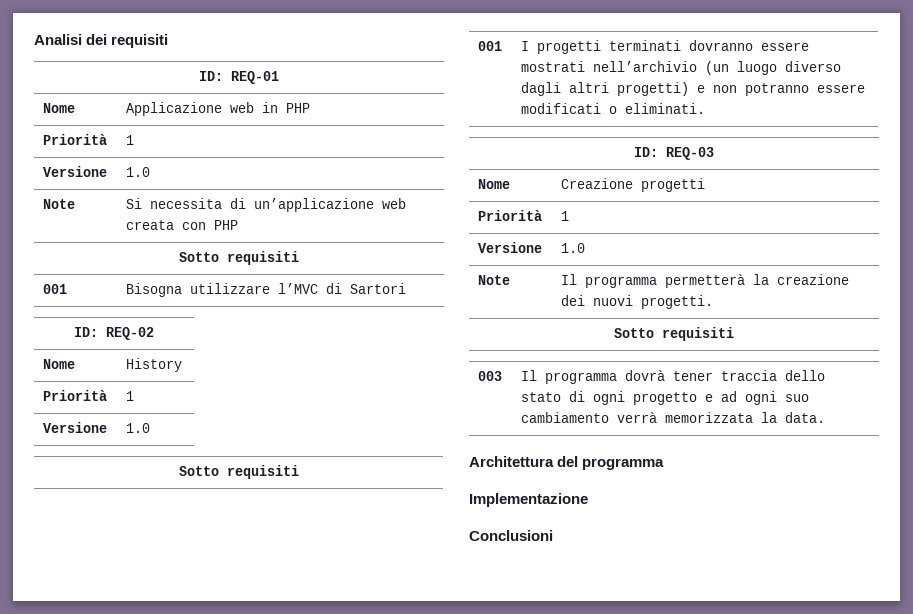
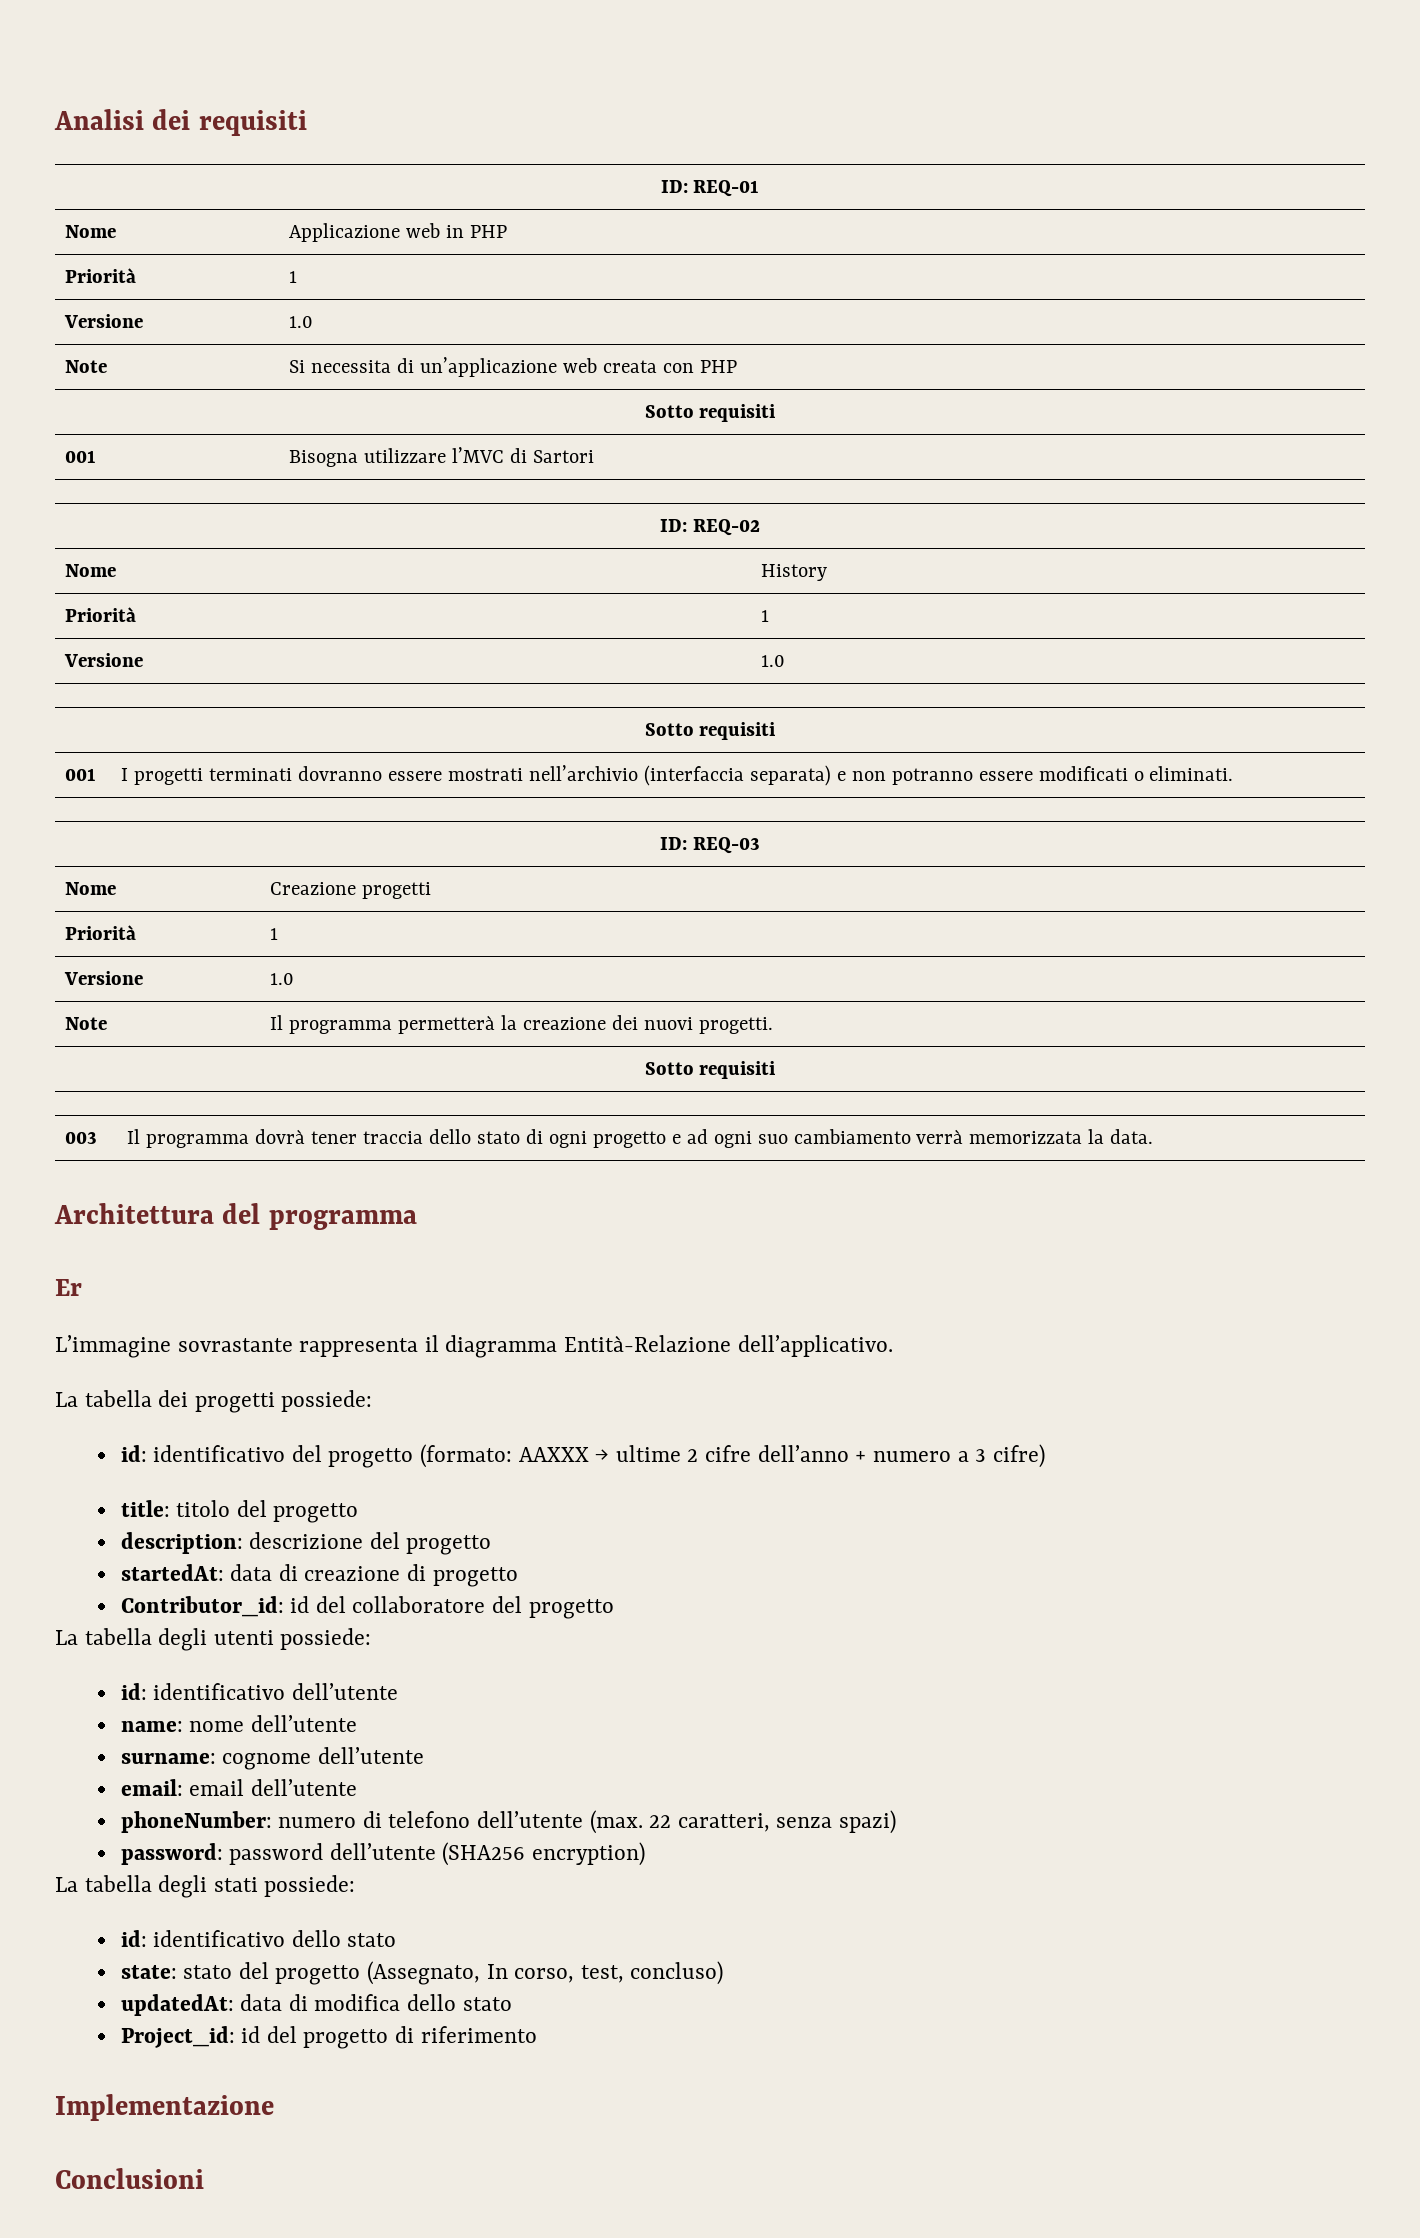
- 001 | I progetti terminati dovranno essere mostrati nell’archivio (un luogo diverso dagli altri progetti) e non potranno essere modificati o eliminati.
+ 001 | I progetti terminati dovranno essere mostrati nell’archivio (interfaccia separata) e non potranno essere modificati o eliminati.
+ Er
+ L’immagine sovrastante rappresenta il diagramma Entità-Relazione dell’applicativo.
+ La tabella dei progetti possiede:
+ id: identificativo del progetto (formato: AAXXX → ultime 2 cifre dell’anno + numero a 3 cifre)
+ title: titolo del progetto
+ description: descrizione del progetto
+ startedAt: data di creazione di progetto
+ Contributor_id: id del collaboratore del progetto
+ La tabella degli utenti possiede:
+ id: identificativo dell’utente
+ name: nome dell’utente
+ surname: cognome dell’utente
+ email: email dell’utente
+ phoneNumber: numero di telefono dell’utente (max. 22 caratteri, senza spazi)
+ password: password dell’utente (SHA256 encryption)
+ La tabella degli stati possiede:
+ id: identificativo dello stato
+ state: stato del progetto (Assegnato, In corso, test, concluso)
+ updatedAt: data di modifica dello stato
+ Project_id: id del progetto di riferimento

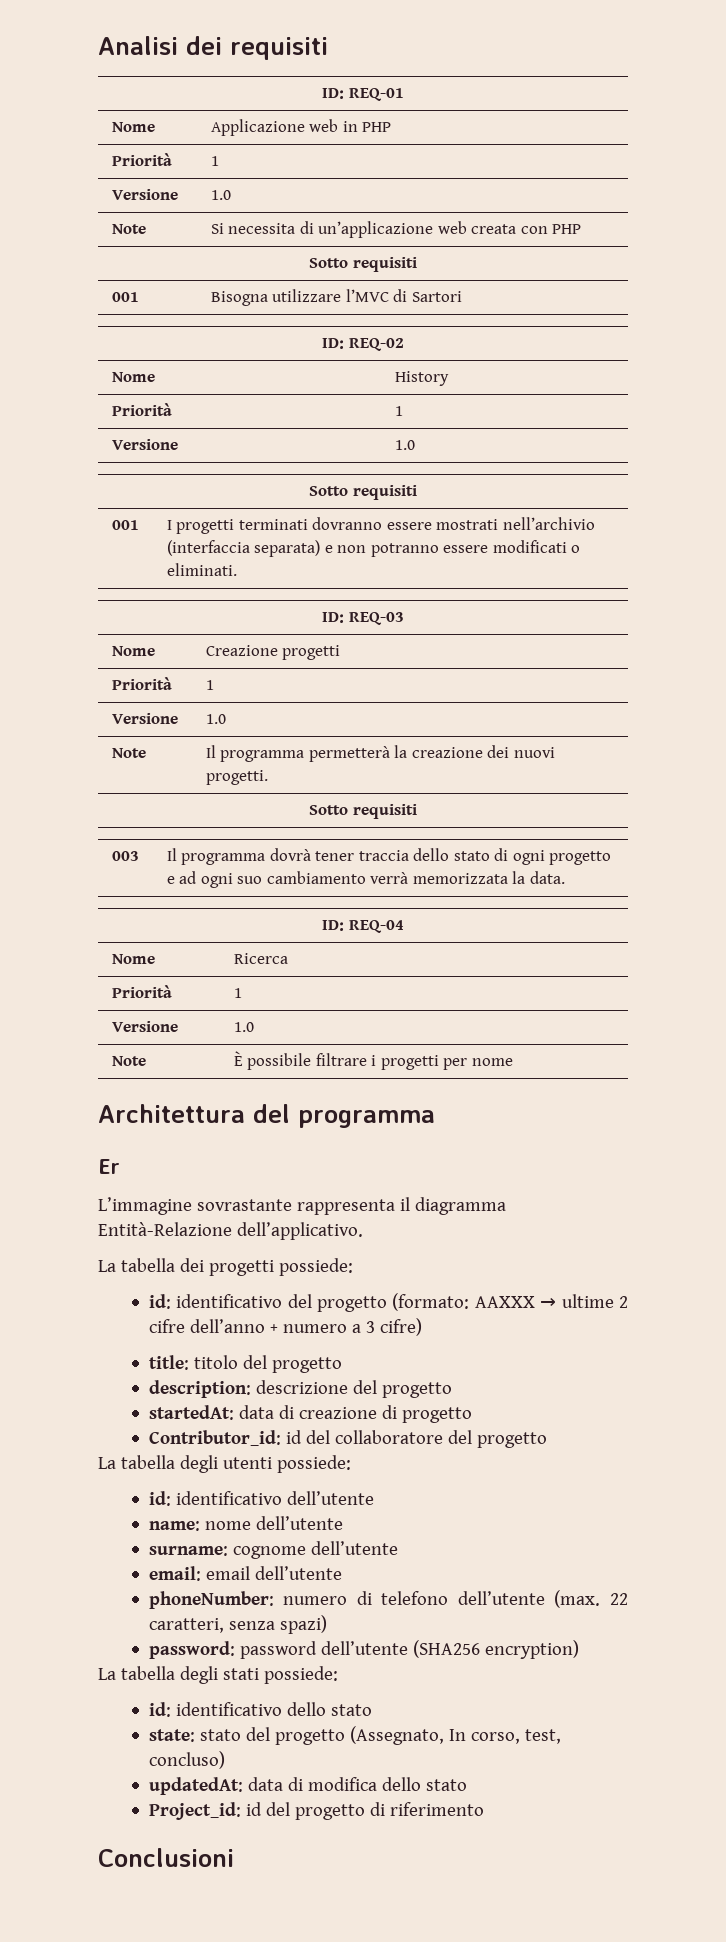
+ ID: REQ-04
+ Nome | Ricerca
+ Priorità | 1
+ Versione | 1.0
+ Note | È possibile filtrare i progetti per nome
- Implementazione

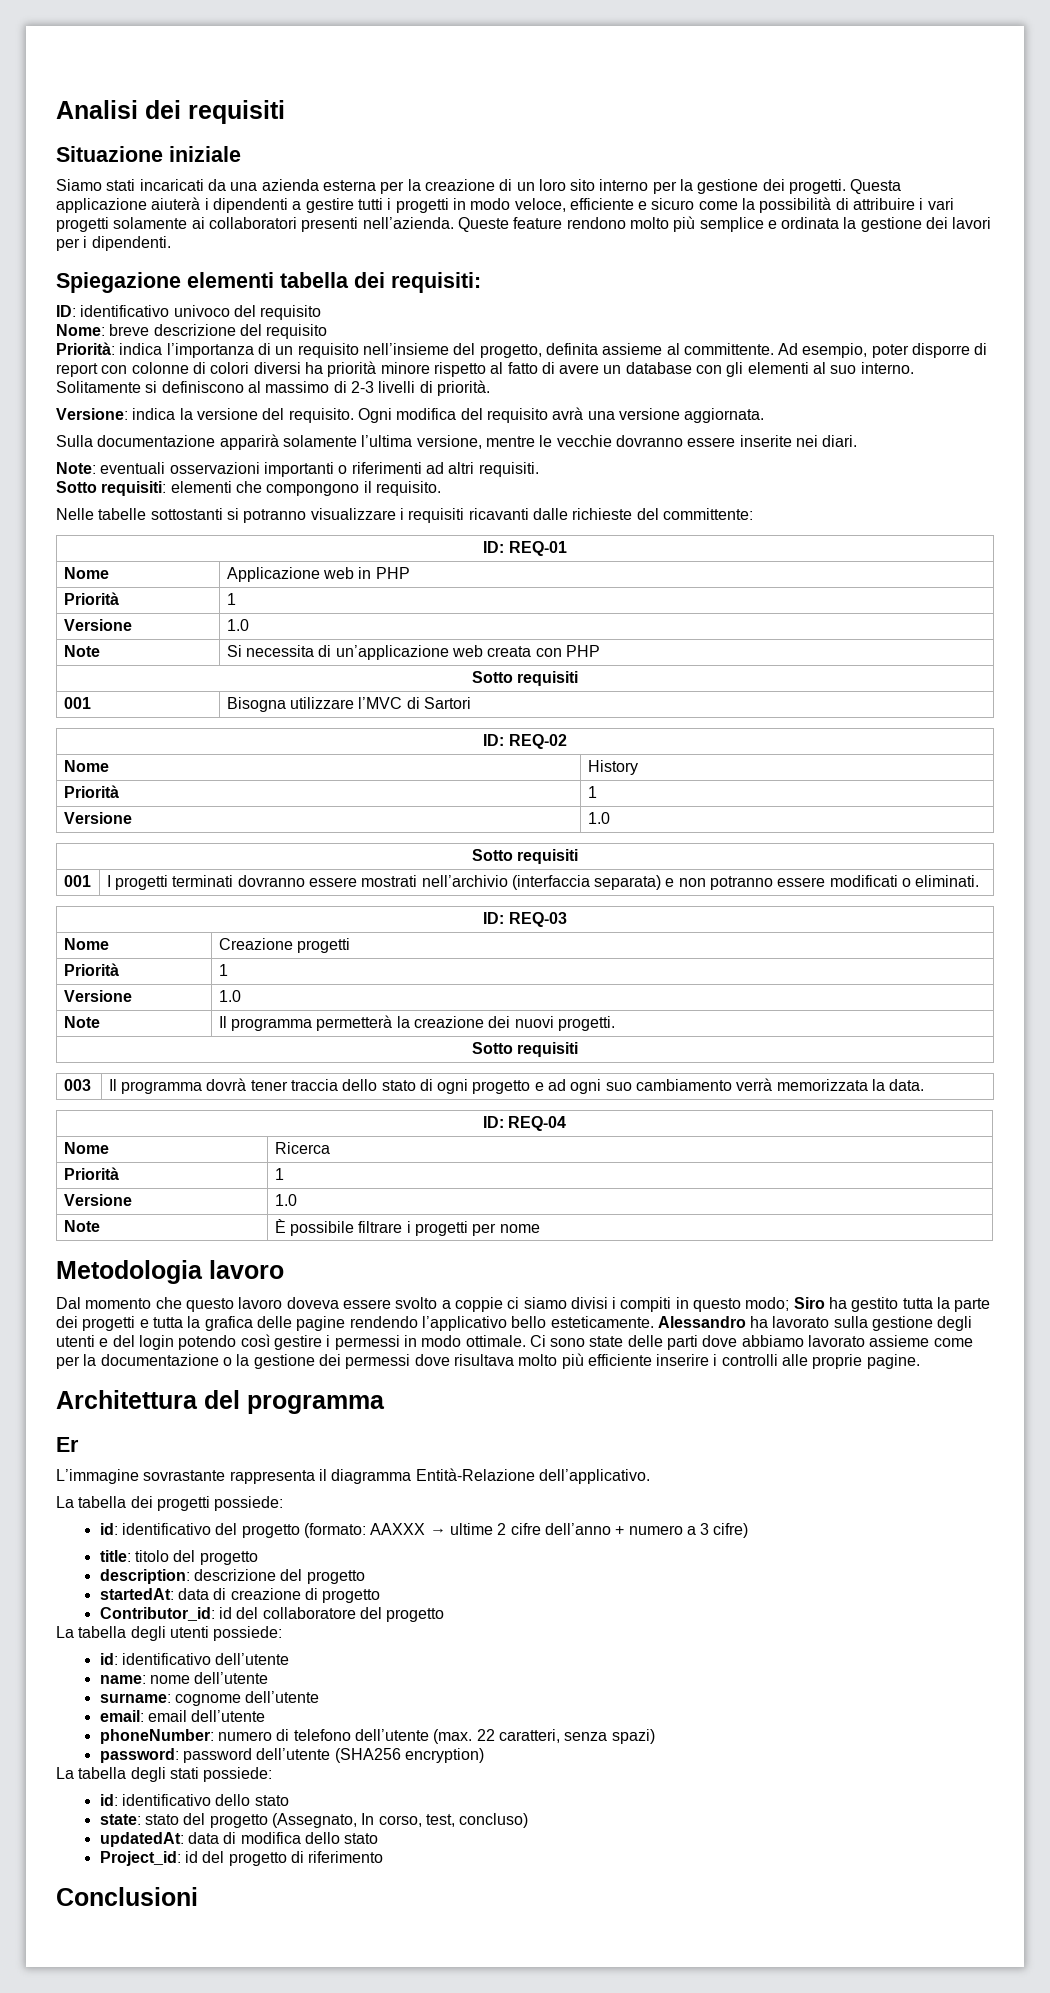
+ Situazione iniziale
+ Siamo stati incaricati da una azienda esterna per la creazione di un loro sito interno per la gestione dei progetti. Questa applicazione aiuterà i dipendenti a gestire tutti i progetti in modo veloce, efficiente e sicuro come la possibilità di attribuire i vari progetti solamente ai collaboratori presenti nell’azienda. Queste feature rendono molto più semplice e ordinata la gestione dei lavori per i dipendenti.
+ Spiegazione elementi tabella dei requisiti:
+ ID: identificativo univoco del requisito
+ Nome: breve descrizione del requisito
+ Priorità: indica l’importanza di un requisito nell’insieme del progetto, definita assieme al committente. Ad esempio, poter disporre di report con colonne di colori diversi ha priorità minore rispetto al fatto di avere un database con gli elementi al suo interno. Solitamente si definiscono al massimo di 2-3 livelli di priorità.
+ Versione: indica la versione del requisito. Ogni modifica del requisito avrà una versione aggiornata.
+ Sulla documentazione apparirà solamente l’ultima versione, mentre le vecchie dovranno essere inserite nei diari.
+ Note: eventuali osservazioni importanti o riferimenti ad altri requisiti.
+ Sotto requisiti: elementi che compongono il requisito.
+ Nelle tabelle sottostanti si potranno visualizzare i requisiti ricavanti dalle richieste del committente:
+ Metodologia lavoro
+ Dal momento che questo lavoro doveva essere svolto a coppie ci siamo divisi i compiti in questo modo; Siro ha gestito tutta la parte dei progetti e tutta la grafica delle pagine rendendo l’applicativo bello esteticamente. Alessandro ha lavorato sulla gestione degli utenti e del login potendo così gestire i permessi in modo ottimale. Ci sono state delle parti dove abbiamo lavorato assieme come per la documentazione o la gestione dei permessi dove risultava molto più efficiente inserire i controlli alle proprie pagine.

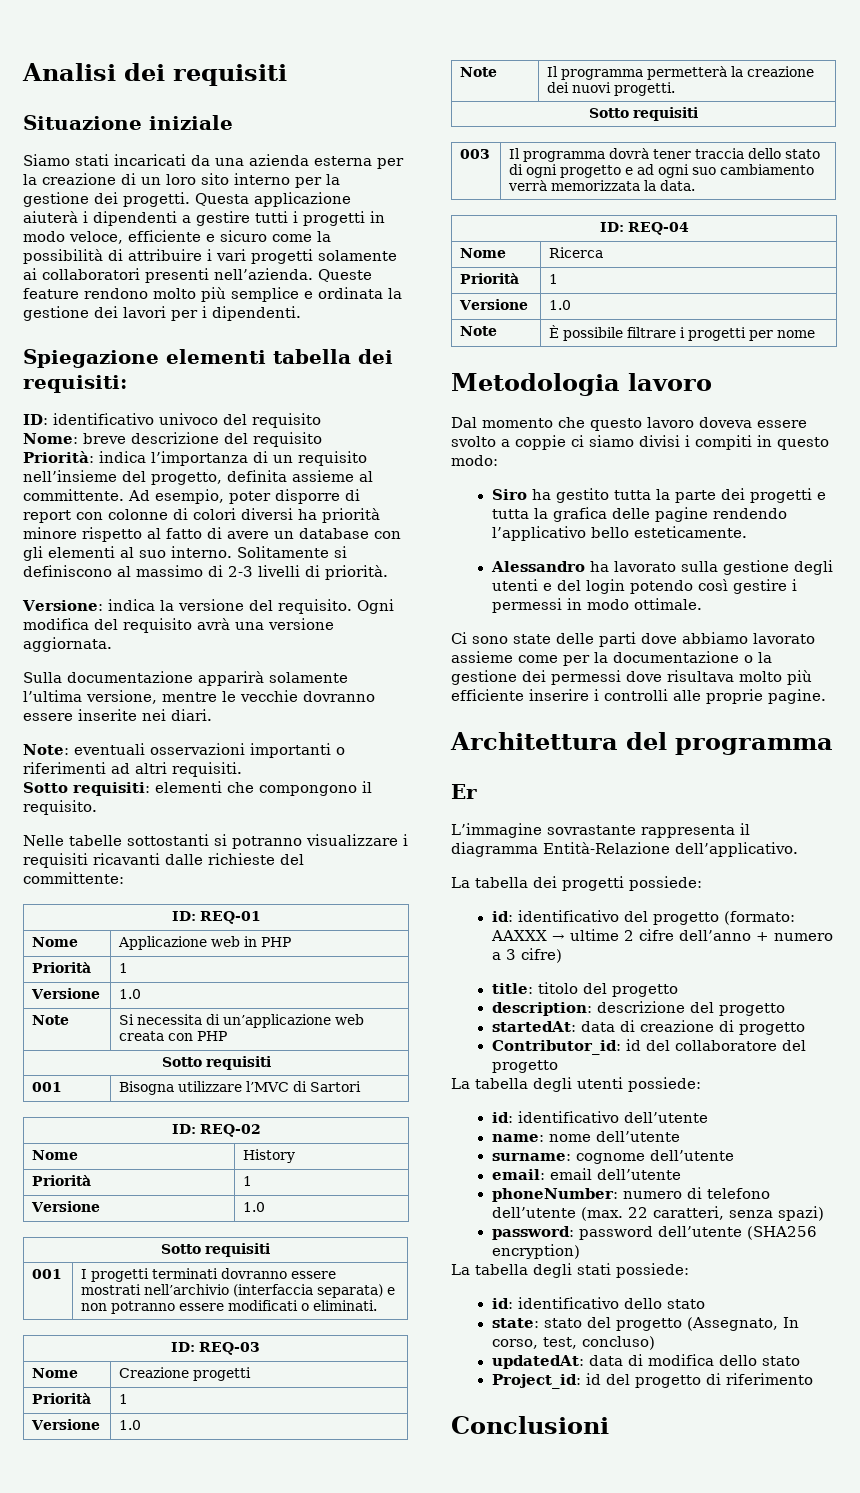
- Dal momento che questo lavoro doveva essere svolto a coppie ci siamo divisi i compiti in questo modo; Siro ha gestito tutta la parte dei progetti e tutta la grafica delle pagine rendendo l’applicativo bello esteticamente. Alessandro ha lavorato sulla gestione degli utenti e del login potendo così gestire i permessi in modo ottimale. Ci sono state delle parti dove abbiamo lavorato assieme come per la documentazione o la gestione dei permessi dove risultava molto più efficiente inserire i controlli alle proprie pagine.
+ Dal momento che questo lavoro doveva essere svolto a coppie ci siamo divisi i compiti in questo modo:
+ Siro ha gestito tutta la parte dei progetti e tutta la grafica delle pagine rendendo l’applicativo bello esteticamente.
+ Alessandro ha lavorato sulla gestione degli utenti e del login potendo così gestire i permessi in modo ottimale.
+ Ci sono state delle parti dove abbiamo lavorato assieme come per la documentazione o la gestione dei permessi dove risultava molto più efficiente inserire i controlli alle proprie pagine.

